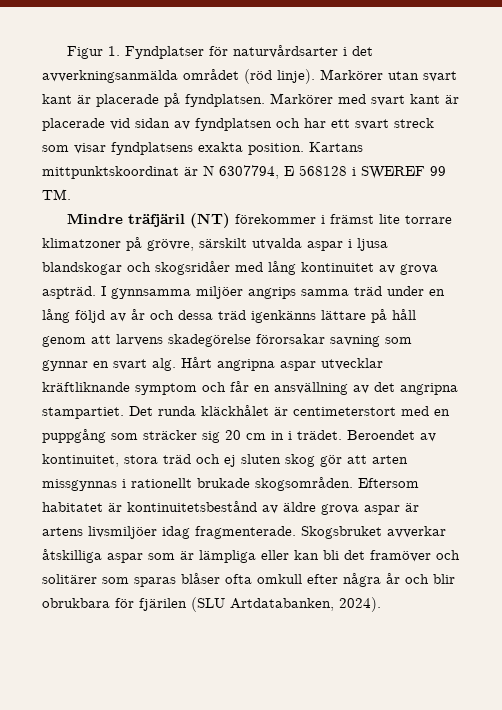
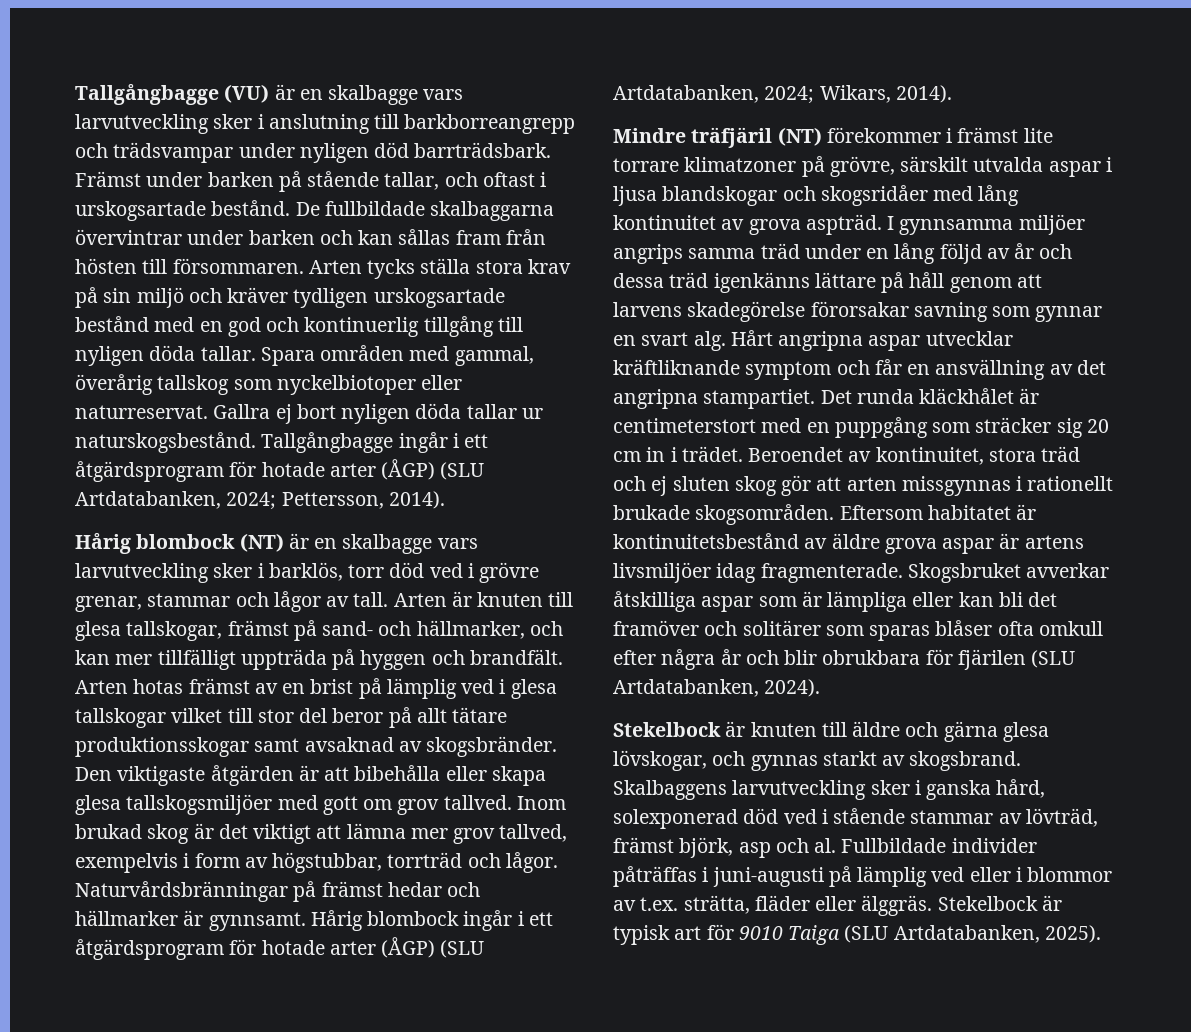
- Figur 1. Fyndplatser för naturvårdsarter i det avverkningsanmälda området (röd linje). Markörer utan svart kant är placerade på fyndplatsen. Markörer med svart kant är placerade vid sidan av fyndplatsen och har ett svart streck som visar fyndplatsens exakta position. Kartans mittpunktskoordinat är N 6307794, E 568128 i SWEREF 99 TM.
+ Tallgångbagge (VU) är en skalbagge vars larvutveckling sker i anslutning till barkborreangrepp och trädsvampar under nyligen död barrträdsbark. Främst under barken på stående tallar, och oftast i urskogsartade bestånd. De fullbildade skalbaggarna övervintrar under barken och kan sållas fram från hösten till försommaren. Arten tycks ställa stora krav på sin miljö och kräver tydligen urskogsartade bestånd med en god och kontinuerlig tillgång till nyligen döda tallar. Spara områden med gammal, överårig tallskog som nyckelbiotoper eller naturreservat. Gallra ej bort nyligen döda tallar ur naturskogsbestånd. Tallgångbagge ingår i ett åtgärdsprogram för hotade arter (ÅGP) (SLU Artdatabanken, 2024; Pettersson, 2014).
+ Hårig blombock (NT) är en skalbagge vars larvutveckling sker i barklös, torr död ved i grövre grenar, stammar och lågor av tall. Arten är knuten till glesa tallskogar, främst på sand- och hällmarker, och kan mer tillfälligt uppträda på hyggen och brandfält. Arten hotas främst av en brist på lämplig ved i glesa tallskogar vilket till stor del beror på allt tätare produktionsskogar samt avsaknad av skogsbränder. Den viktigaste åtgärden är att bibehålla eller skapa glesa tallskogsmiljöer med gott om grov tallved. Inom brukad skog är det viktigt att lämna mer grov tallved, exempelvis i form av högstubbar, torrträd och lågor. Naturvårdsbränningar på främst hedar och hällmarker är gynnsamt. Hårig blombock ingår i ett åtgärdsprogram för hotade arter (ÅGP) (SLU Artdatabanken, 2024; Wikars, 2014).
+ Stekelbock är knuten till äldre och gärna glesa lövskogar, och gynnas starkt av skogsbrand. Skalbaggens larvutveckling sker i ganska hård, solexponerad död ved i stående stammar av lövträd, främst björk, asp och al. Fullbildade individer påträffas i juni-augusti på lämplig ved eller i blommor av t.ex. strätta, fläder eller älggräs. Stekelbock är typisk art för 9010 Taiga (SLU Artdatabanken, 2025).

